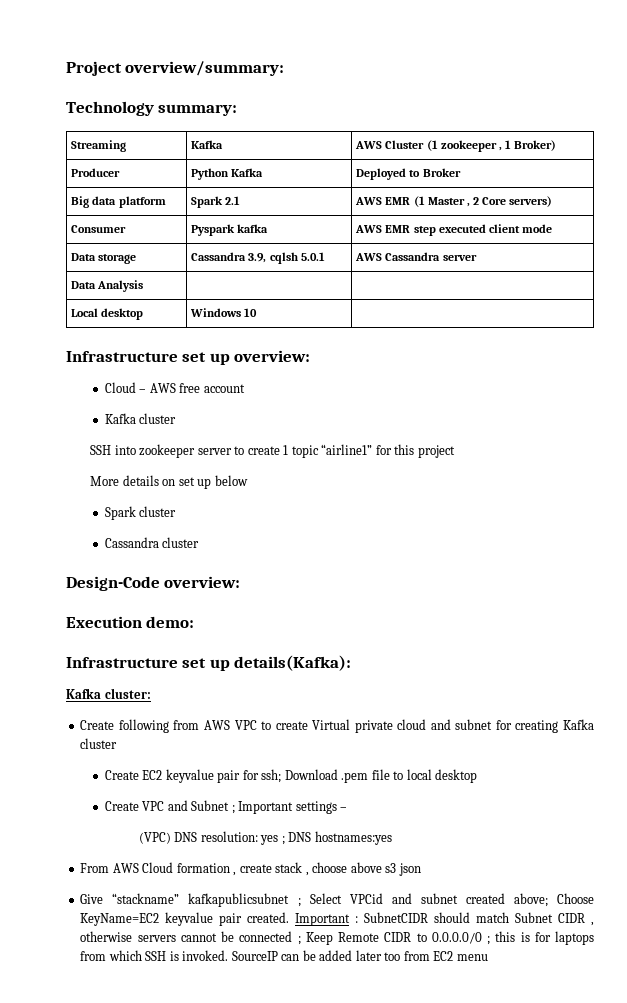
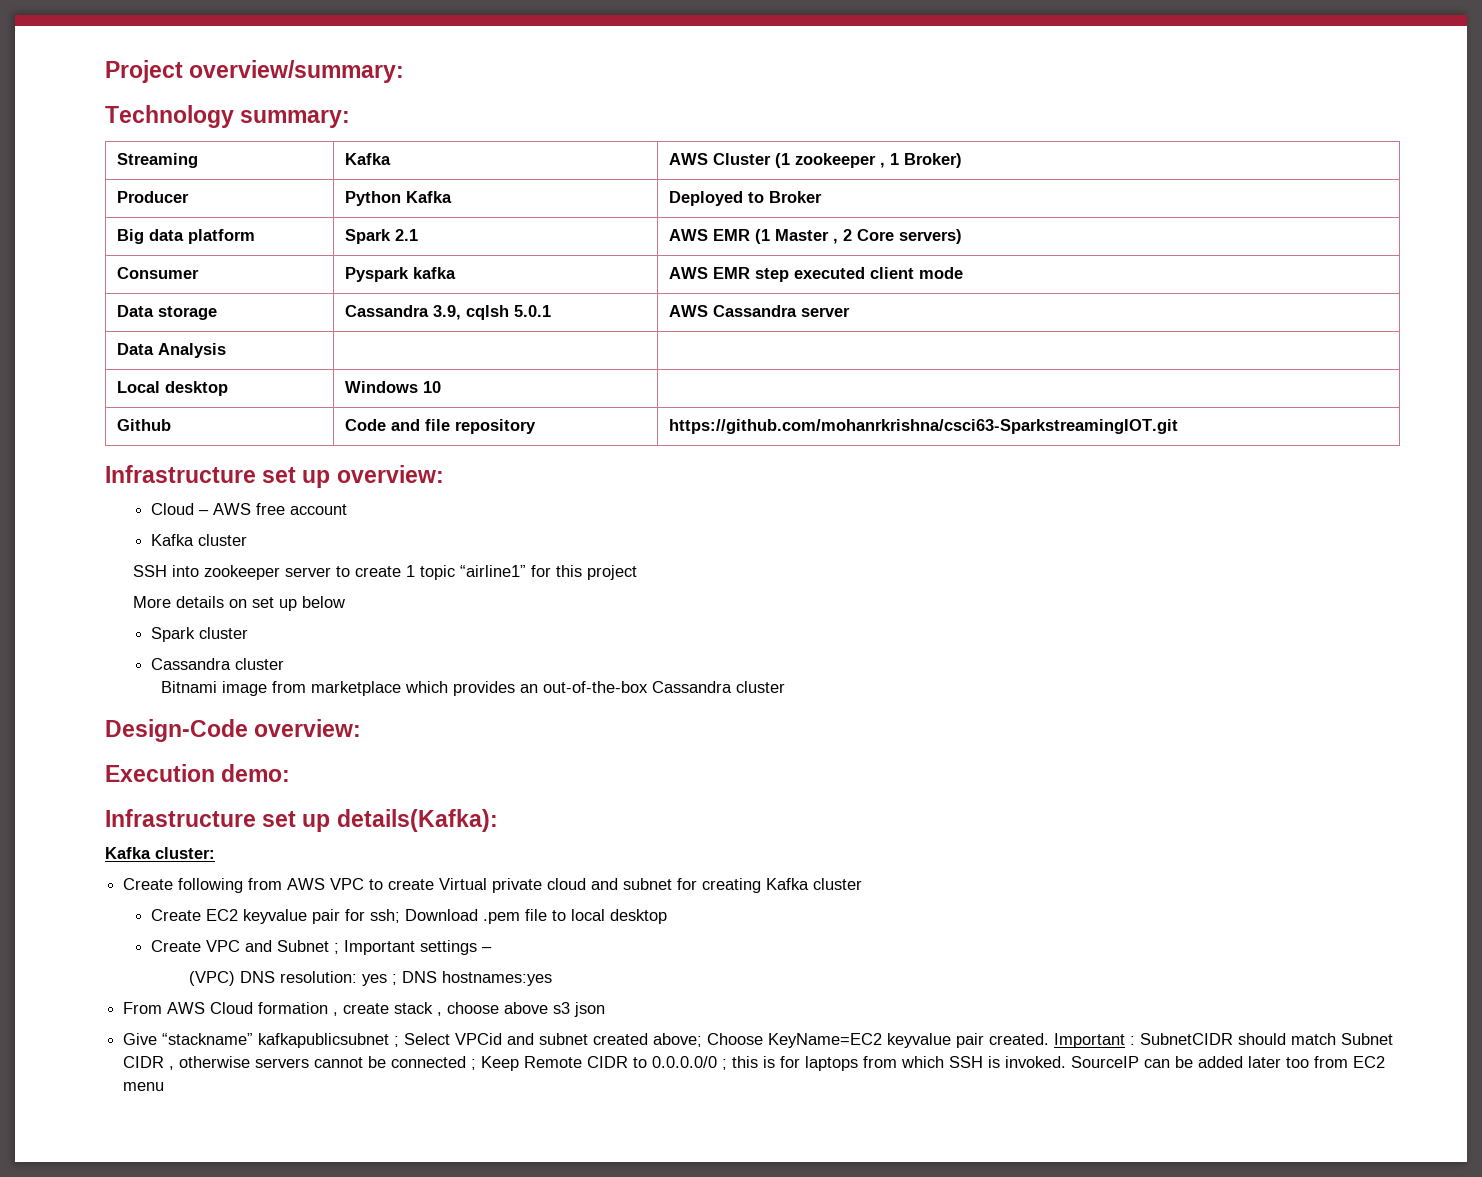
+ Github | Code and file repository | https://github.com/mohanrkrishna/csci63-SparkstreamingIOT.git
+ Bitnami image from marketplace which provides an out-of-the-box Cassandra cluster

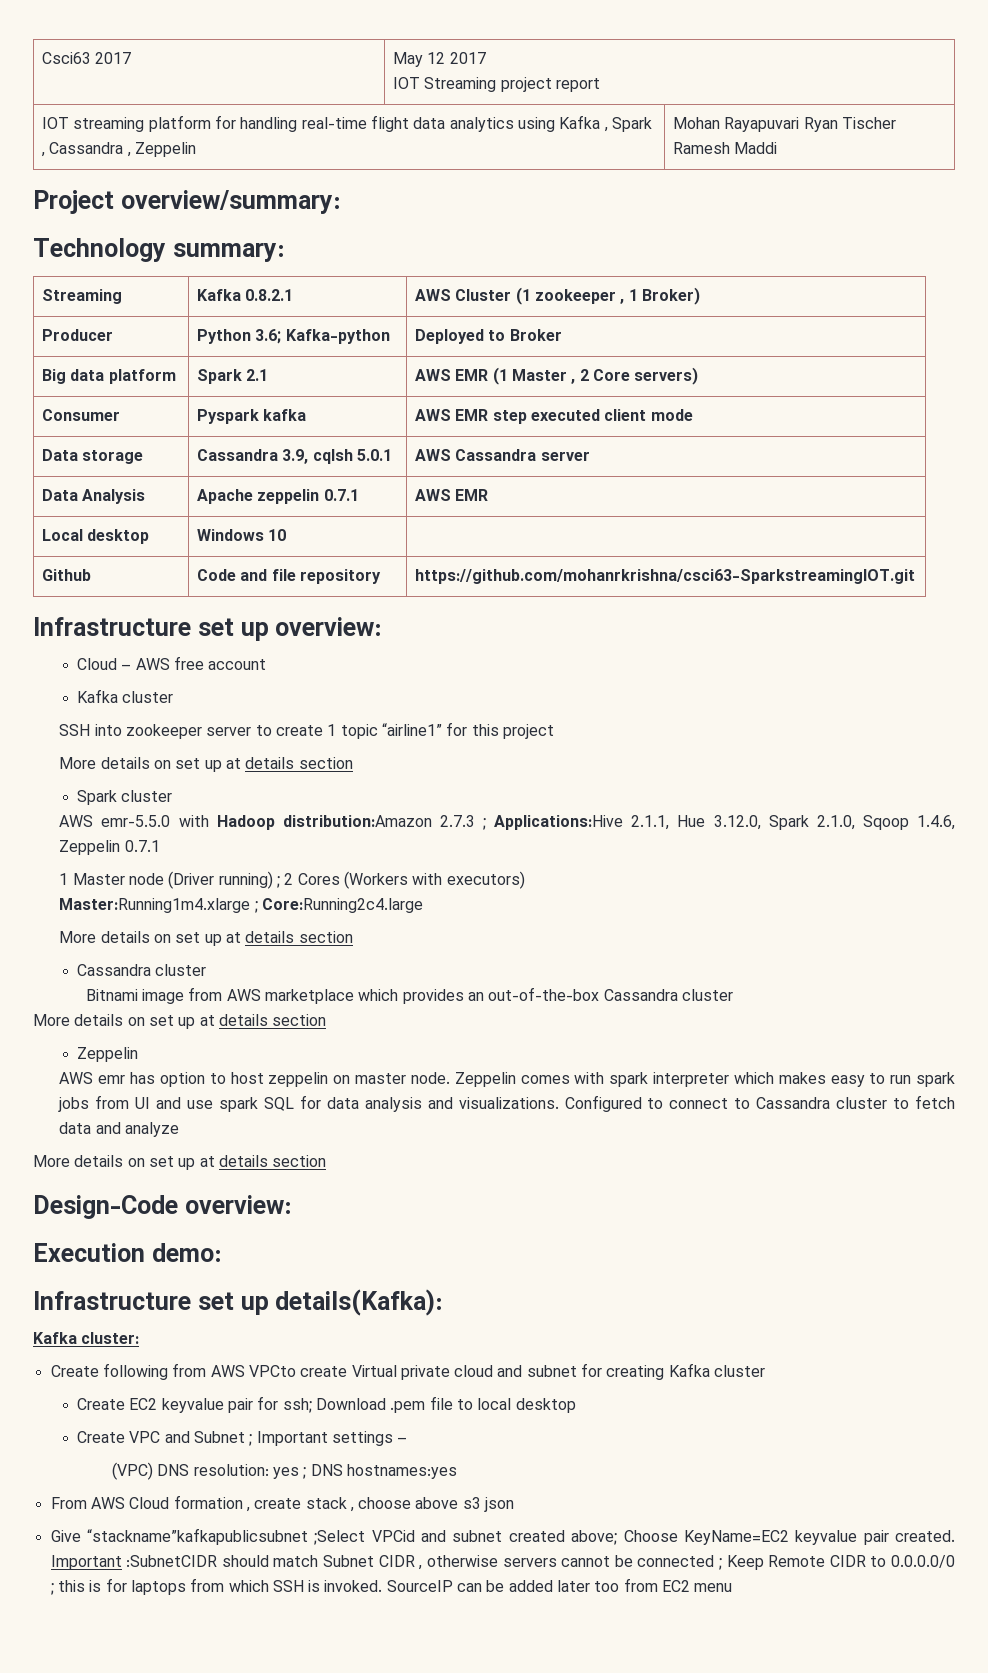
+ Csci63 2017 | May 12 2017
+ IOT Streaming project report
+ IOT streaming platform for handling real-time flight data analytics using Kafka , Spark , Cassandra , Zeppelin | Mohan Rayapuvari Ryan Tischer Ramesh Maddi
- Streaming | Kafka | AWS Cluster (1 zookeeper , 1 Broker)
+ Streaming | Kafka 0.8.2.1 | AWS Cluster (1 zookeeper , 1 Broker)
- Producer | Python Kafka | Deployed to Broker
+ Producer | Python 3.6; Kafka-python | Deployed to Broker
- Data Analysis | |
+ Data Analysis | Apache zeppelin 0.7.1 | AWS EMR
  SSH into zookeeper server to create 1 topic “airline1” for this project
- More details on set up below
+ More details on set up at details section
+ AWS emr-5.5.0 with Hadoop distribution:Amazon 2.7.3 ; Applications:Hive 2.1.1, Hue 3.12.0, Spark 2.1.0, Sqoop 1.4.6, Zeppelin 0.7.1
+ 1 Master node (Driver running) ; 2 Cores (Workers with executors)
+ Master:Running1m4.xlarge ; Core:Running2c4.large
+ More details on set up at details section
- Bitnami image from marketplace which provides an out-of-the-box Cassandra cluster
+ Bitnami image from AWS marketplace which provides an out-of-the-box Cassandra cluster
+ More details on set up at details section
+ Zeppelin
+ AWS emr has option to host zeppelin on master node. Zeppelin comes with spark interpreter which makes easy to run spark jobs from UI and use spark SQL for data analysis and visualizations. Configured to connect to Cassandra cluster to fetch data and analyze
+ More details on set up at details section
- Create following from AWS VPC to create Virtual private cloud and subnet for creating Kafka cluster
+ Create following from AWS VPCto create Virtual private cloud and subnet for creating Kafka cluster
- Give “stackname” kafkapublicsubnet ; Select VPCid and subnet created above; Choose KeyName=EC2 keyvalue pair created.
+ Give “stackname”kafkapublicsubnet ;Select VPCid and subnet created above; Choose KeyName=EC2 keyvalue pair created.
- Important : SubnetCIDR should match Subnet CIDR , otherwise servers cannot be connected ; Keep Remote CIDR to 0.0.0.0/0 ; this is for laptops from which SSH is invoked.
+ Important :SubnetCIDR should match Subnet CIDR , otherwise servers cannot be connected ; Keep Remote CIDR to 0.0.0.0/0 ; this is for laptops from which SSH is invoked.

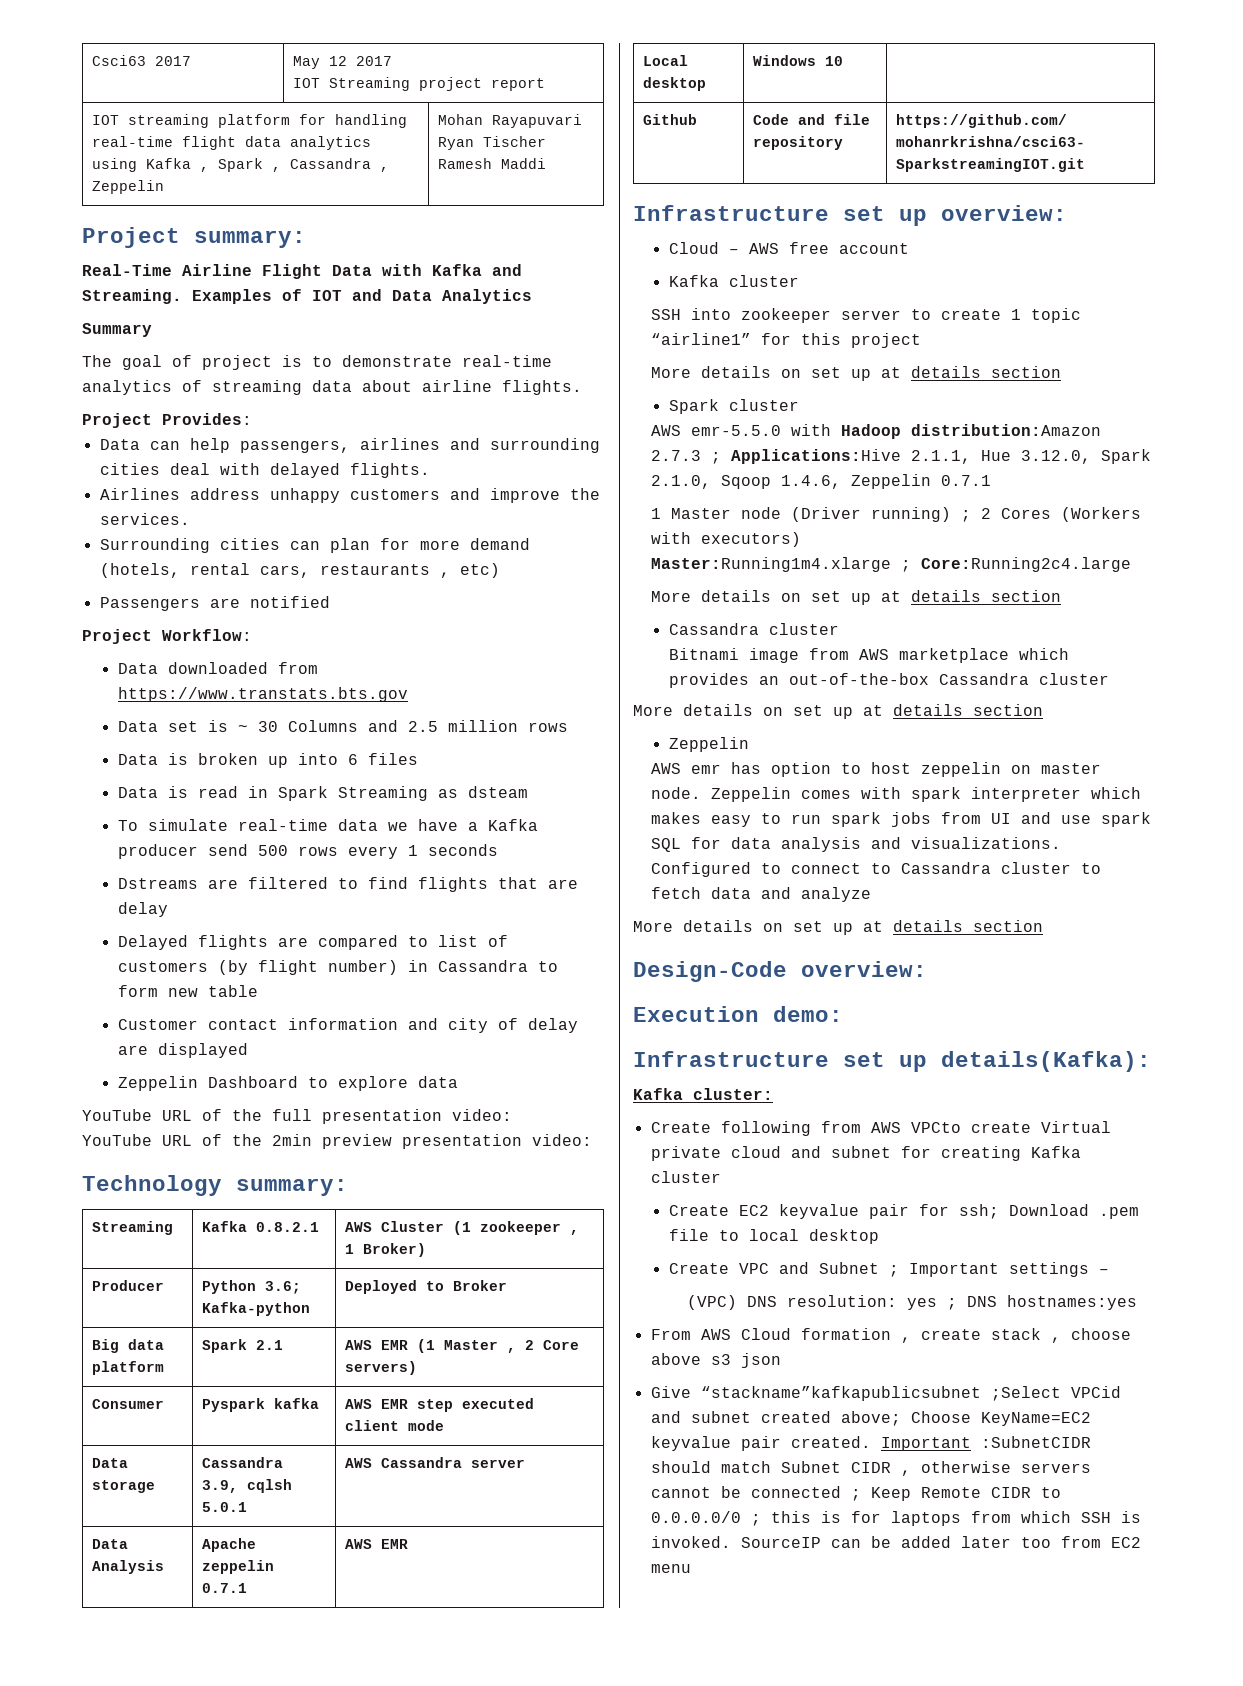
- Project overview/summary:
+ Project summary:
+ Real-Time Airline Flight Data with Kafka and Streaming. Examples of IOT and Data Analytics
+ Summary
+ The goal of project is to demonstrate real-time analytics of streaming data about airline flights.
+ Project Provides:
+ Data can help passengers, airlines and surrounding cities deal with delayed flights.
+ Airlines address unhappy customers and improve the services.
+ Surrounding cities can plan for more demand (hotels, rental cars, restaurants , etc)
+ Passengers are notified
+ Project Workflow:
+ Data downloaded from https://www.transtats.bts.gov
+ Data set is ~ 30 Columns and 2.5 million rows
+ Data is broken up into 6 files
+ Data is read in Spark Streaming as dsteam
+ To simulate real-time data we have a Kafka producer send 500 rows every 1 seconds
+ Dstreams are filtered to find flights that are delay
+ Delayed flights are compared to list of customers (by flight number) in Cassandra to form new table
+ Customer contact information and city of delay are displayed
+ Zeppelin Dashboard to explore data
+ YouTube URL of the full presentation video:
+ YouTube URL of the 2min preview presentation video:

